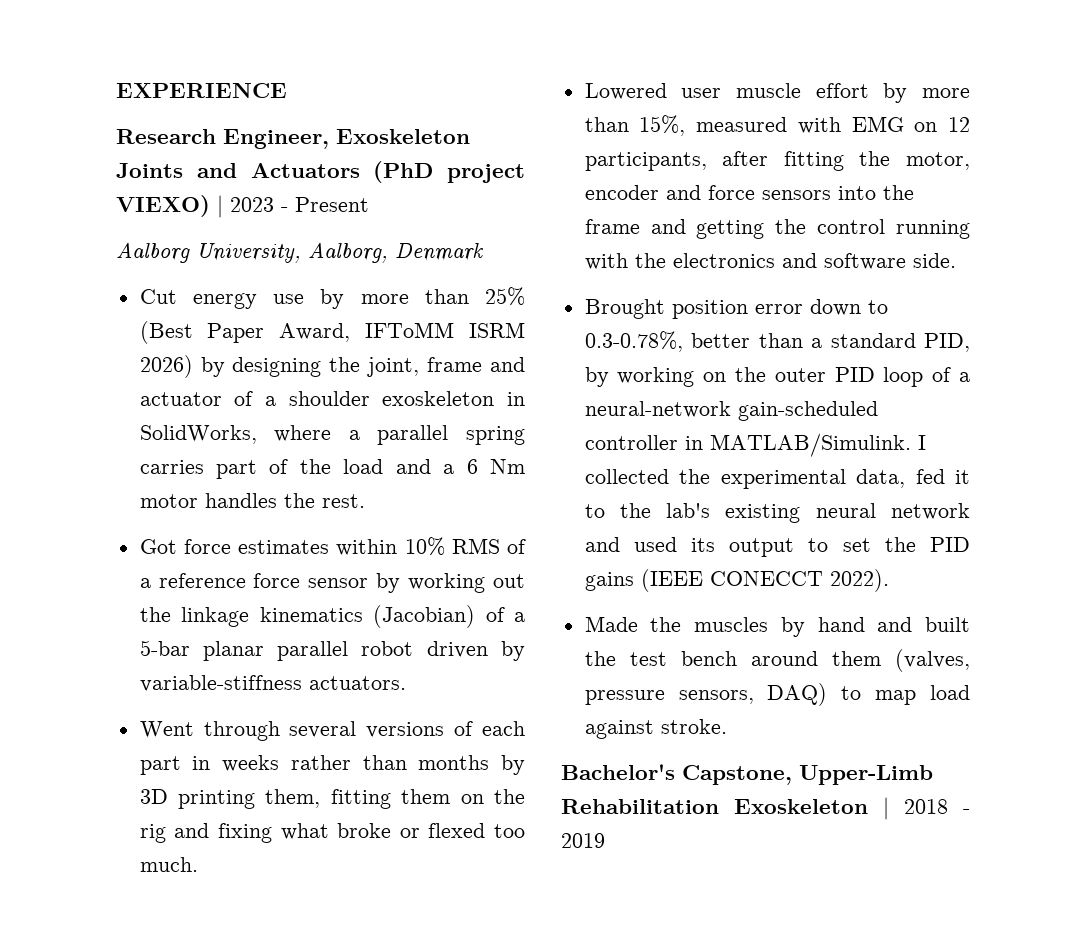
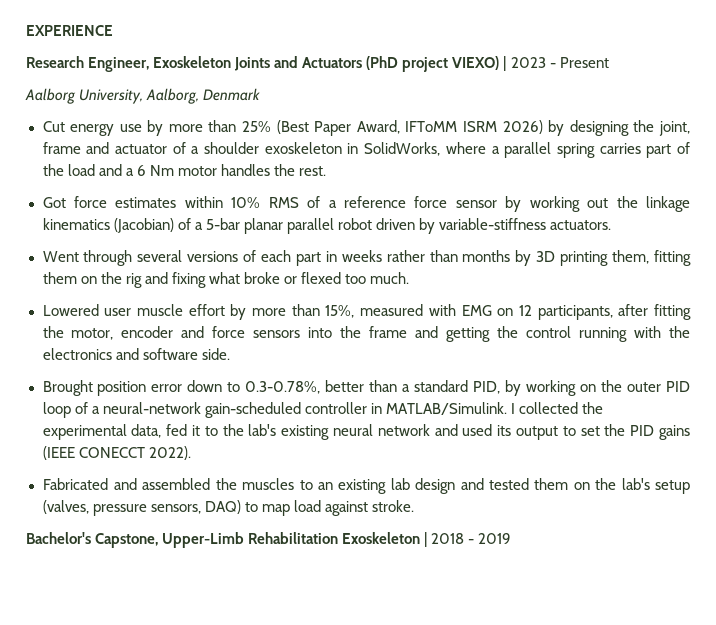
- Made the muscles by hand and built the test bench around them (valves, pressure sensors, DAQ) to map load against stroke.
+ Fabricated and assembled the muscles to an existing lab design and tested them on the lab's setup (valves, pressure sensors, DAQ) to map load against stroke.

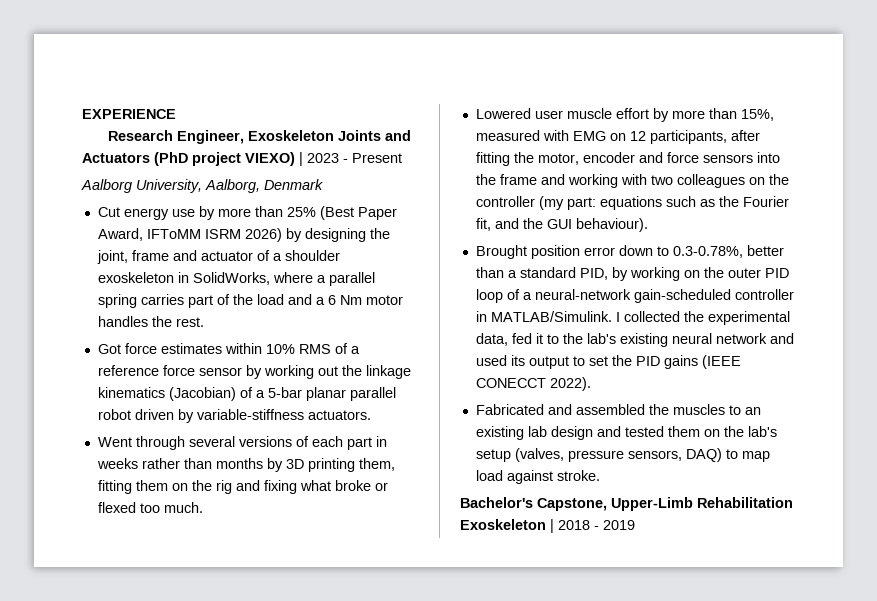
- Lowered user muscle effort by more than 15%, measured with EMG on 12 participants, after fitting the motor, encoder and force sensors into the frame and getting the control running with the electronics and software side.
+ Lowered user muscle effort by more than 15%, measured with EMG on 12 participants, after fitting the motor, encoder and force sensors into the frame and working with two colleagues on the controller (my part: equations such as the Fourier fit, and the GUI behaviour).

